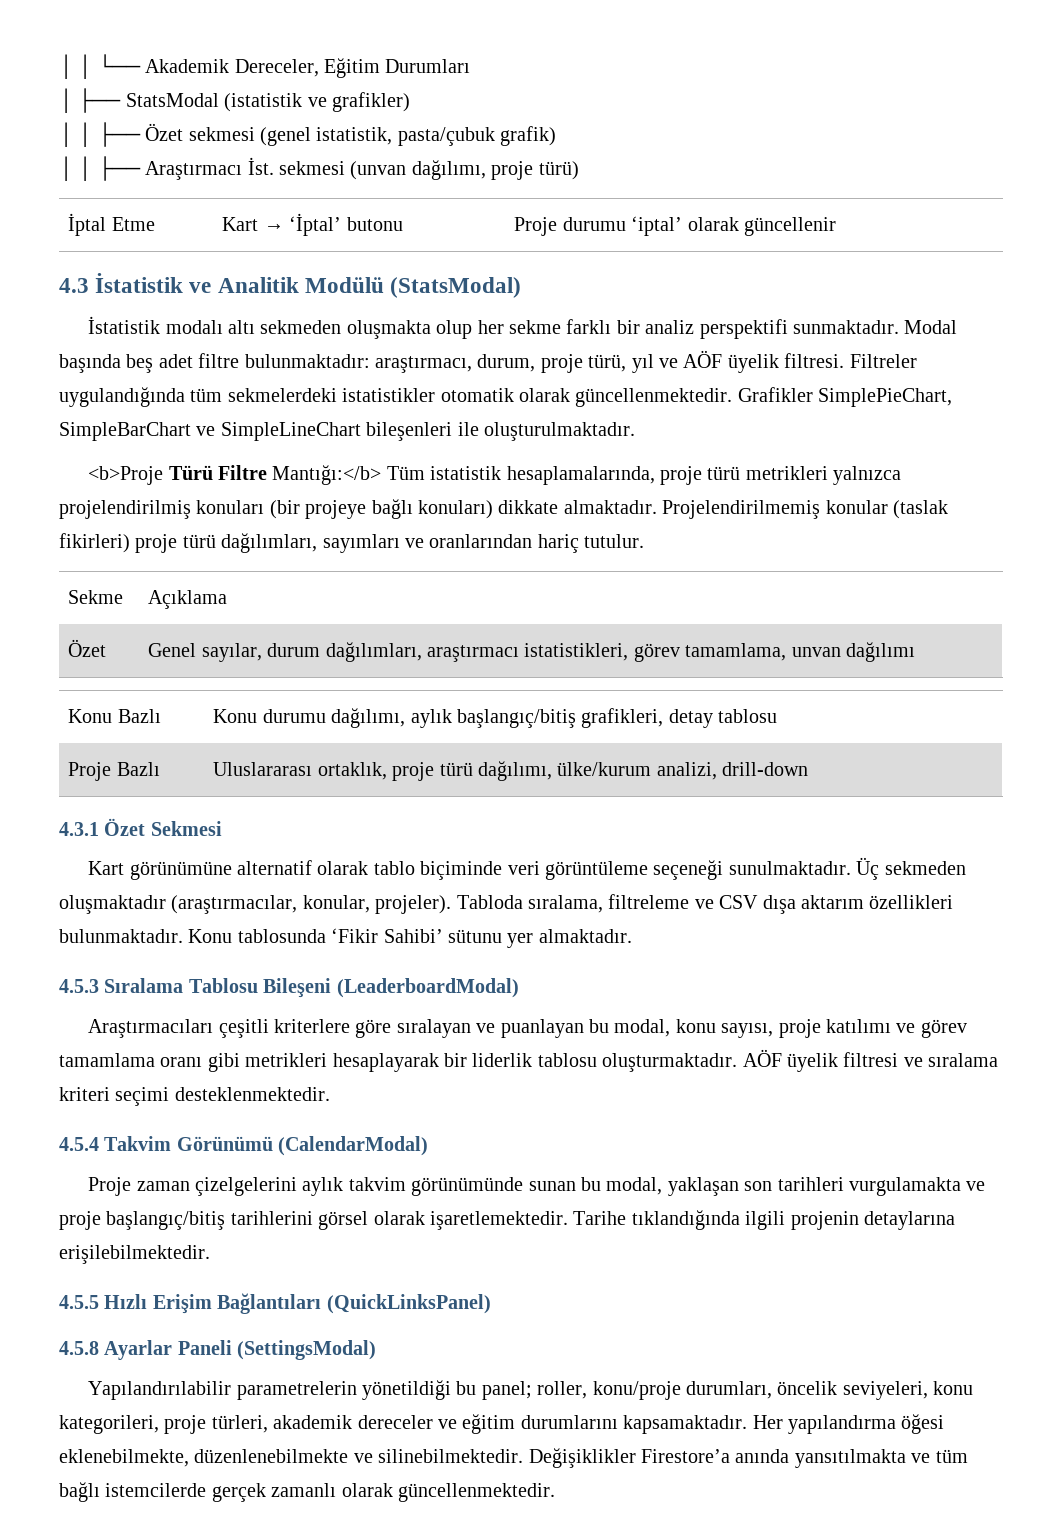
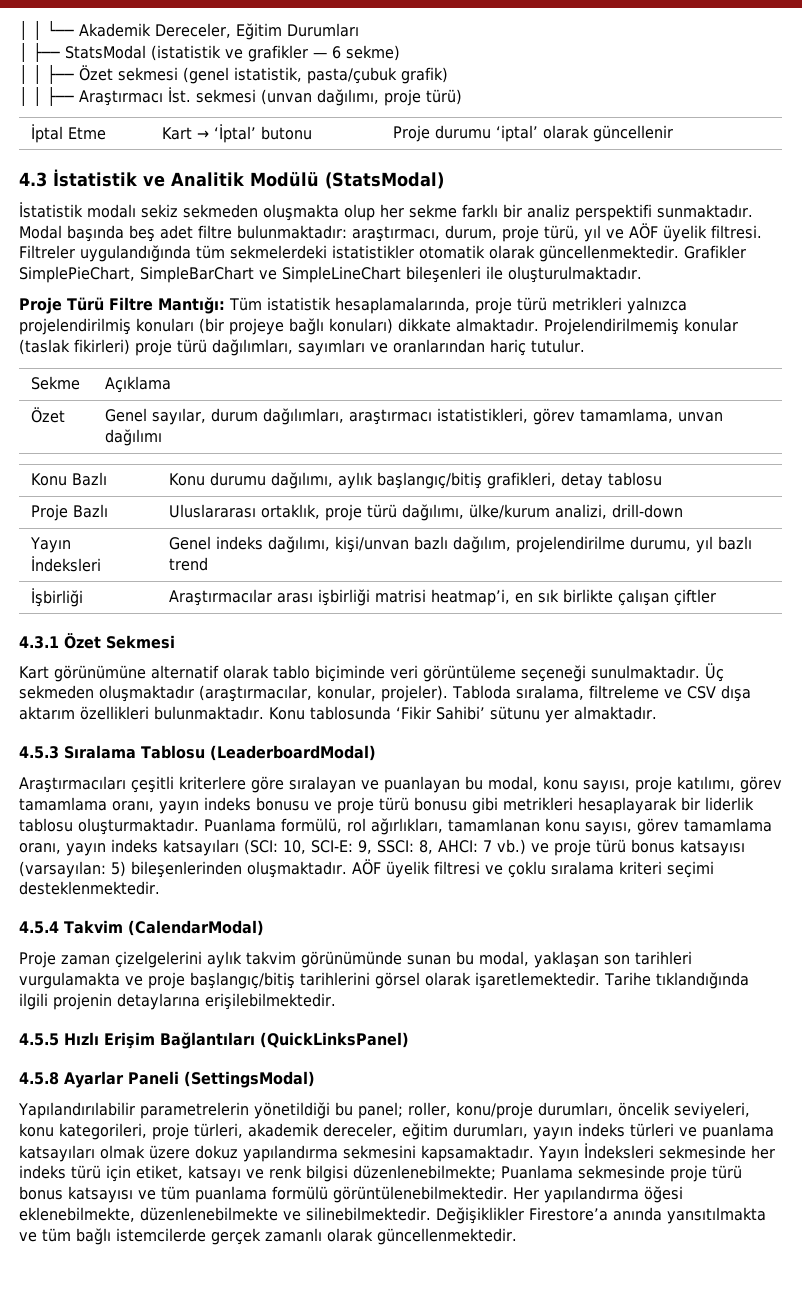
- │ ├── StatsModal (istatistik ve grafikler)
+ │ ├── StatsModal (istatistik ve grafikler — 6 sekme)
- İstatistik modalı altı sekmeden oluşmakta olup her sekme farklı bir analiz perspektifi sunmaktadır.
+ İstatistik modalı sekiz sekmeden oluşmakta olup her sekme farklı bir analiz perspektifi sunmaktadır.
- <b>Proje Türü Filtre Mantığı:</b> Tüm istatistik hesaplamalarında, proje türü metrikleri yalnızca projelendirilmiş konuları (bir projeye bağlı konuları) dikkate almaktadır.
+ Proje Türü Filtre Mantığı: Tüm istatistik hesaplamalarında, proje türü metrikleri yalnızca projelendirilmiş konuları (bir projeye bağlı konuları) dikkate almaktadır.
+ Yayın İndeksleri | Genel indeks dağılımı, kişi/unvan bazlı dağılım, projelendirilme durumu, yıl bazlı trend
+ İşbirliği | Araştırmacılar arası işbirliği matrisi heatmap’i, en sık birlikte çalışan çiftler
- 4.5.3 Sıralama Tablosu Bileşeni (LeaderboardModal)
+ 4.5.3 Sıralama Tablosu (LeaderboardModal)
- Araştırmacıları çeşitli kriterlere göre sıralayan ve puanlayan bu modal, konu sayısı, proje katılımı ve görev tamamlama oranı gibi metrikleri hesaplayarak bir liderlik tablosu oluşturmaktadır.
+ Araştırmacıları çeşitli kriterlere göre sıralayan ve puanlayan bu modal, konu sayısı, proje katılımı, görev tamamlama oranı, yayın indeks bonusu ve proje türü bonusu gibi metrikleri hesaplayarak bir liderlik tablosu oluşturmaktadır.
+ Puanlama formülü, rol ağırlıkları, tamamlanan konu sayısı, görev tamamlama oranı, yayın indeks katsayıları (SCI: 10, SCI-E: 9, SSCI: 8, AHCI: 7 vb.) ve proje türü bonus katsayısı (varsayılan: 5) bileşenlerinden oluşmaktadır.
- AÖF üyelik filtresi ve sıralama kriteri seçimi desteklenmektedir.
+ AÖF üyelik filtresi ve çoklu sıralama kriteri seçimi desteklenmektedir.
- 4.5.4 Takvim Görünümü (CalendarModal)
+ 4.5.4 Takvim (CalendarModal)
- Yapılandırılabilir parametrelerin yönetildiği bu panel; roller, konu/proje durumları, öncelik seviyeleri, konu kategorileri, proje türleri, akademik dereceler ve eğitim durumlarını kapsamaktadır.
+ Yapılandırılabilir parametrelerin yönetildiği bu panel; roller, konu/proje durumları, öncelik seviyeleri, konu kategorileri, proje türleri, akademik dereceler, eğitim durumları, yayın indeks türleri ve puanlama katsayıları olmak üzere dokuz yapılandırma sekmesini kapsamaktadır. Yayın İndeksleri sekmesinde her indeks türü için etiket, katsayı ve renk bilgisi düzenlenebilmekte; Puanlama sekmesinde proje türü bonus katsayısı ve tüm puanlama formülü görüntülenebilmektedir.

